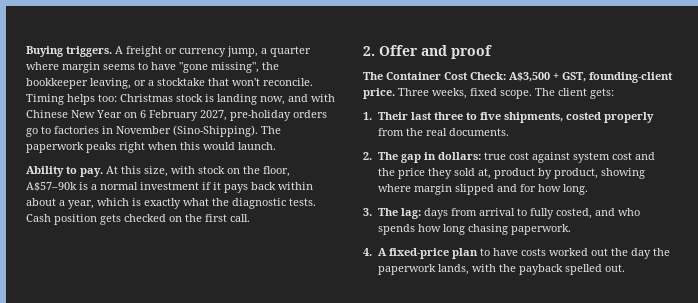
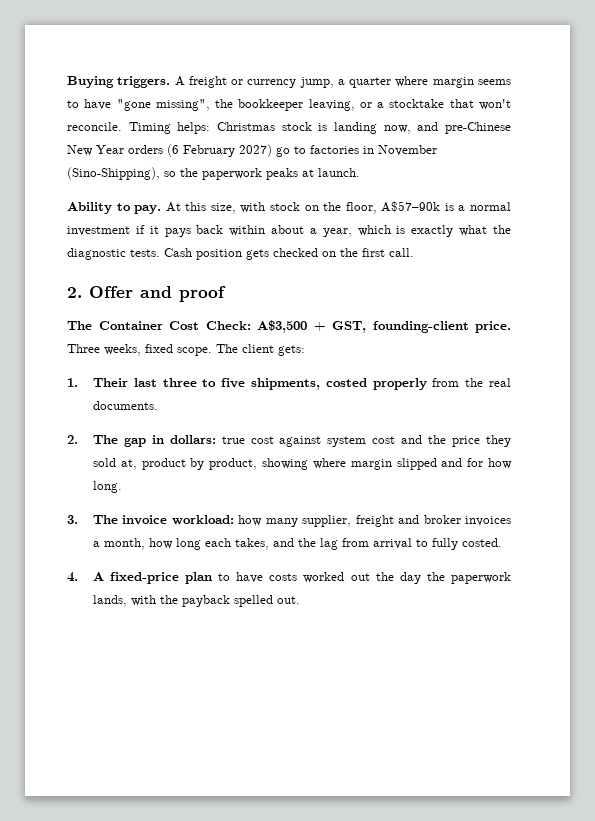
- Timing helps too: Christmas stock is landing now, and with Chinese New Year on 6 February 2027, pre-holiday orders go to factories in November (Sino-Shipping). The paperwork peaks right when this would launch.
+ Timing helps: Christmas stock is landing now, and pre-Chinese New Year orders (6 February 2027) go to factories in November (Sino-Shipping), so the paperwork peaks at launch.
- 3. The lag: days from arrival to fully costed, and who spends how long chasing paperwork.
+ 3. The invoice workload: how many supplier, freight and broker invoices a month, how long each takes, and the lag from arrival to fully costed.

